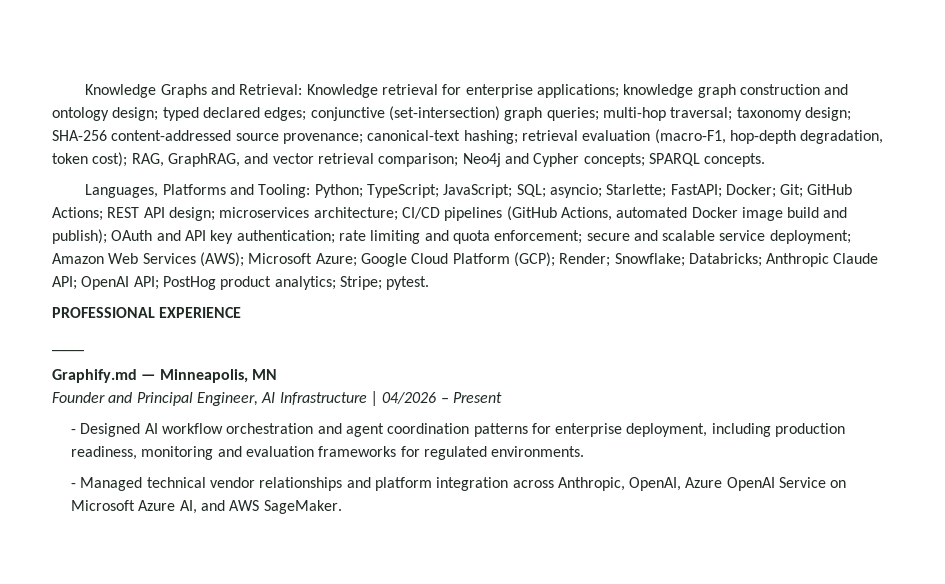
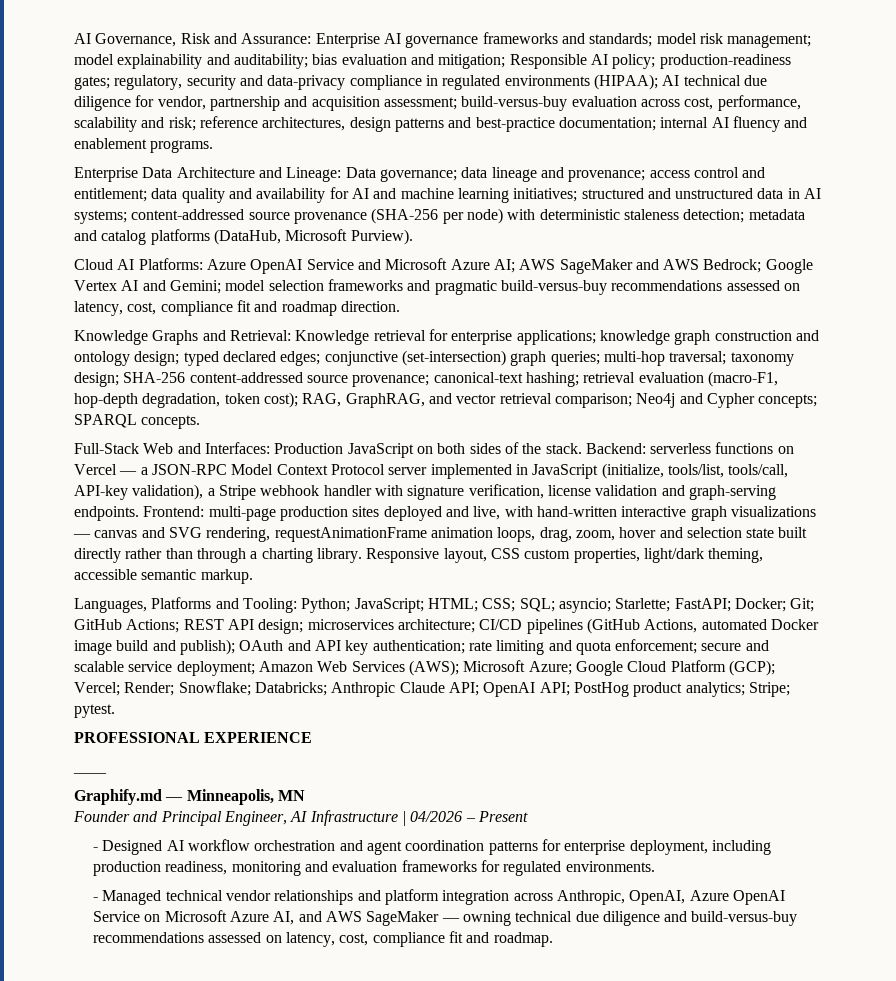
+ AI Governance, Risk and Assurance: Enterprise AI governance frameworks and standards; model risk management; model explainability and auditability; bias evaluation and mitigation; Responsible AI policy; production-readiness gates; regulatory, security and data-privacy compliance in regulated environments (HIPAA); AI technical due diligence for vendor, partnership and acquisition assessment; build-versus-buy evaluation across cost, performance, scalability and risk; reference architectures, design patterns and best-practice documentation; internal AI fluency and enablement programs.
+ Enterprise Data Architecture and Lineage: Data governance; data lineage and provenance; access control and entitlement; data quality and availability for AI and machine learning initiatives; structured and unstructured data in AI systems; content-addressed source provenance (SHA-256 per node) with deterministic staleness detection; metadata and catalog platforms (DataHub, Microsoft Purview).
+ Cloud AI Platforms: Azure OpenAI Service and Microsoft Azure AI; AWS SageMaker and AWS Bedrock; Google Vertex AI and Gemini; model selection frameworks and pragmatic build-versus-buy recommendations assessed on latency, cost, compliance fit and roadmap direction.
+ Full-Stack Web and Interfaces: Production JavaScript on both sides of the stack. Backend: serverless functions on Vercel — a JSON-RPC Model Context Protocol server implemented in JavaScript (initialize, tools/list, tools/call, API-key validation), a Stripe webhook handler with signature verification, license validation and graph-serving endpoints. Frontend: multi-page production sites deployed and live, with hand-written interactive graph visualizations — canvas and SVG rendering, requestAnimationFrame animation loops, drag, zoom, hover and selection state built directly rather than through a charting library. Responsive layout, CSS custom properties, light/dark theming, accessible semantic markup.
- TypeScript; JavaScript;
+ JavaScript; HTML; CSS;
+ Vercel;
- - Managed technical vendor relationships and platform integration across Anthropic, OpenAI, Azure OpenAI Service on Microsoft Azure AI, and AWS SageMaker.
+ - Managed technical vendor relationships and platform integration across Anthropic, OpenAI, Azure OpenAI Service on Microsoft Azure AI, and AWS SageMaker — owning technical due diligence and build-versus-buy recommendations assessed on latency, cost, compliance fit and roadmap.

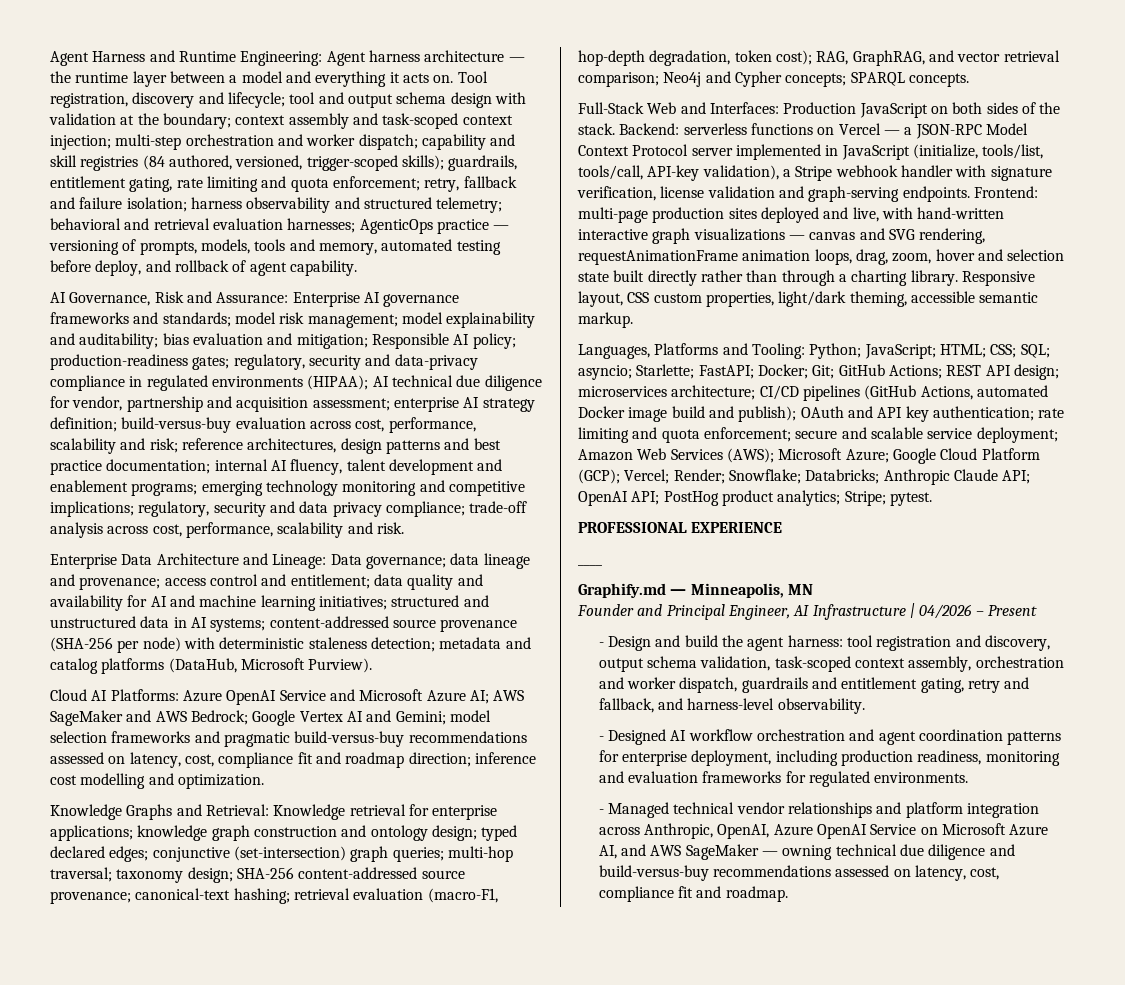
+ Agent Harness and Runtime Engineering: Agent harness architecture — the runtime layer between a model and everything it acts on. Tool registration, discovery and lifecycle; tool and output schema design with validation at the boundary; context assembly and task-scoped context injection; multi-step orchestration and worker dispatch; capability and skill registries (84 authored, versioned, trigger-scoped skills); guardrails, entitlement gating, rate limiting and quota enforcement; retry, fallback and failure isolation; harness observability and structured telemetry; behavioral and retrieval evaluation harnesses; AgenticOps practice — versioning of prompts, models, tools and memory, automated testing before deploy, and rollback of agent capability.
+ enterprise AI strategy definition;
- reference architectures, design patterns and best-practice documentation;
+ reference architectures, design patterns and best practice documentation;
- internal AI fluency and enablement programs.
+ internal AI fluency, talent development and enablement programs; emerging technology monitoring and competitive implications; regulatory, security and data privacy compliance; trade-off analysis across cost, performance, scalability and risk.
- Cloud AI Platforms: Azure OpenAI Service and Microsoft Azure AI; AWS SageMaker and AWS Bedrock; Google Vertex AI and Gemini; model selection frameworks and pragmatic build-versus-buy recommendations assessed on latency, cost, compliance fit and roadmap direction.
+ Cloud AI Platforms: Azure OpenAI Service and Microsoft Azure AI; AWS SageMaker and AWS Bedrock; Google Vertex AI and Gemini; model selection frameworks and pragmatic build-versus-buy recommendations assessed on latency, cost, compliance fit and roadmap direction; inference cost modelling and optimization.
+ - Design and build the agent harness: tool registration and discovery, output schema validation, task-scoped context assembly, orchestration and worker dispatch, guardrails and entitlement gating, retry and fallback, and harness-level observability.

